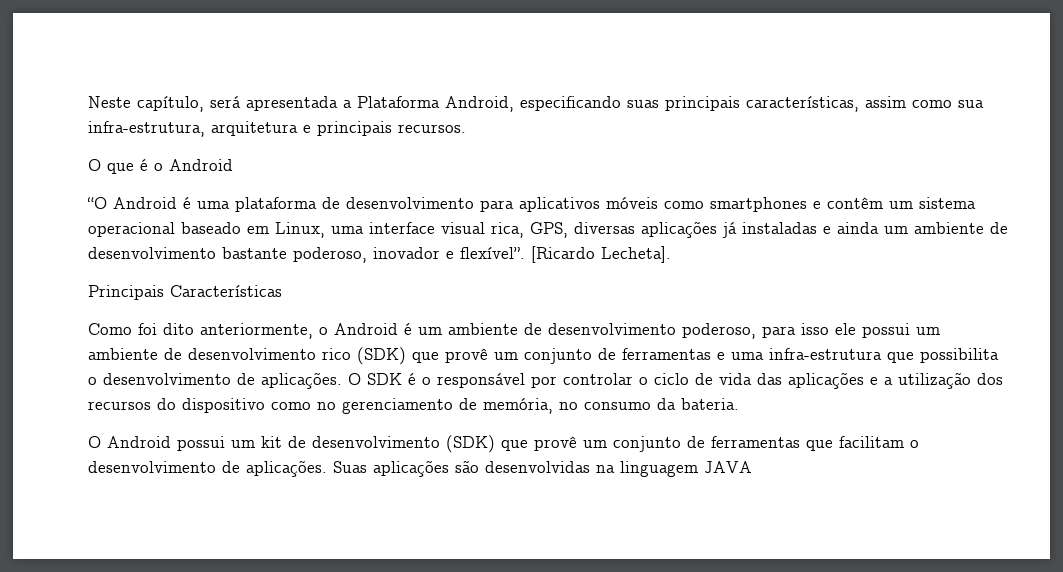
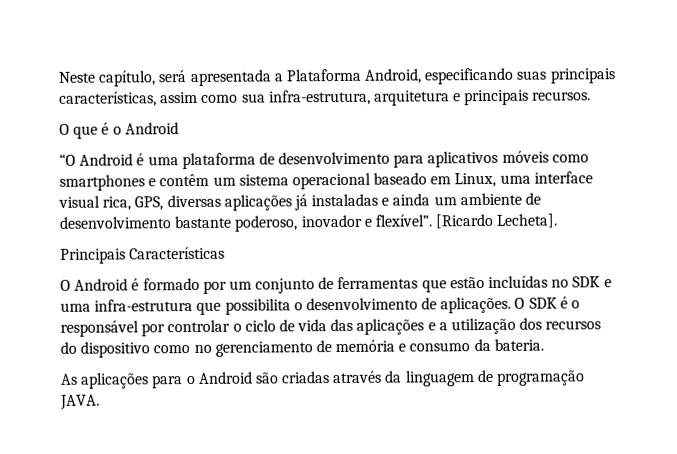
- Como foi dito anteriormente, o Android é um ambiente de desenvolvimento poderoso, para isso ele possui um ambiente de desenvolvimento rico (SDK) que provê um conjunto de ferramentas e uma infra-estrutura que possibilita o desenvolvimento de aplicações.
+ O Android é formado por um conjunto de ferramentas que estão incluídas no SDK e uma infra-estrutura que possibilita o desenvolvimento de aplicações.
- O SDK é o responsável por controlar o ciclo de vida das aplicações e a utilização dos recursos do dispositivo como no gerenciamento de memória, no consumo da bateria.
+ O SDK é o responsável por controlar o ciclo de vida das aplicações e a utilização dos recursos do dispositivo como no gerenciamento de memória e consumo da bateria.
- O Android possui um kit de desenvolvimento (SDK) que provê um conjunto de ferramentas que facilitam o desenvolvimento de aplicações. Suas aplicações são desenvolvidas na linguagem JAVA
+ As aplicações para o Android são criadas através da linguagem de programação JAVA.

